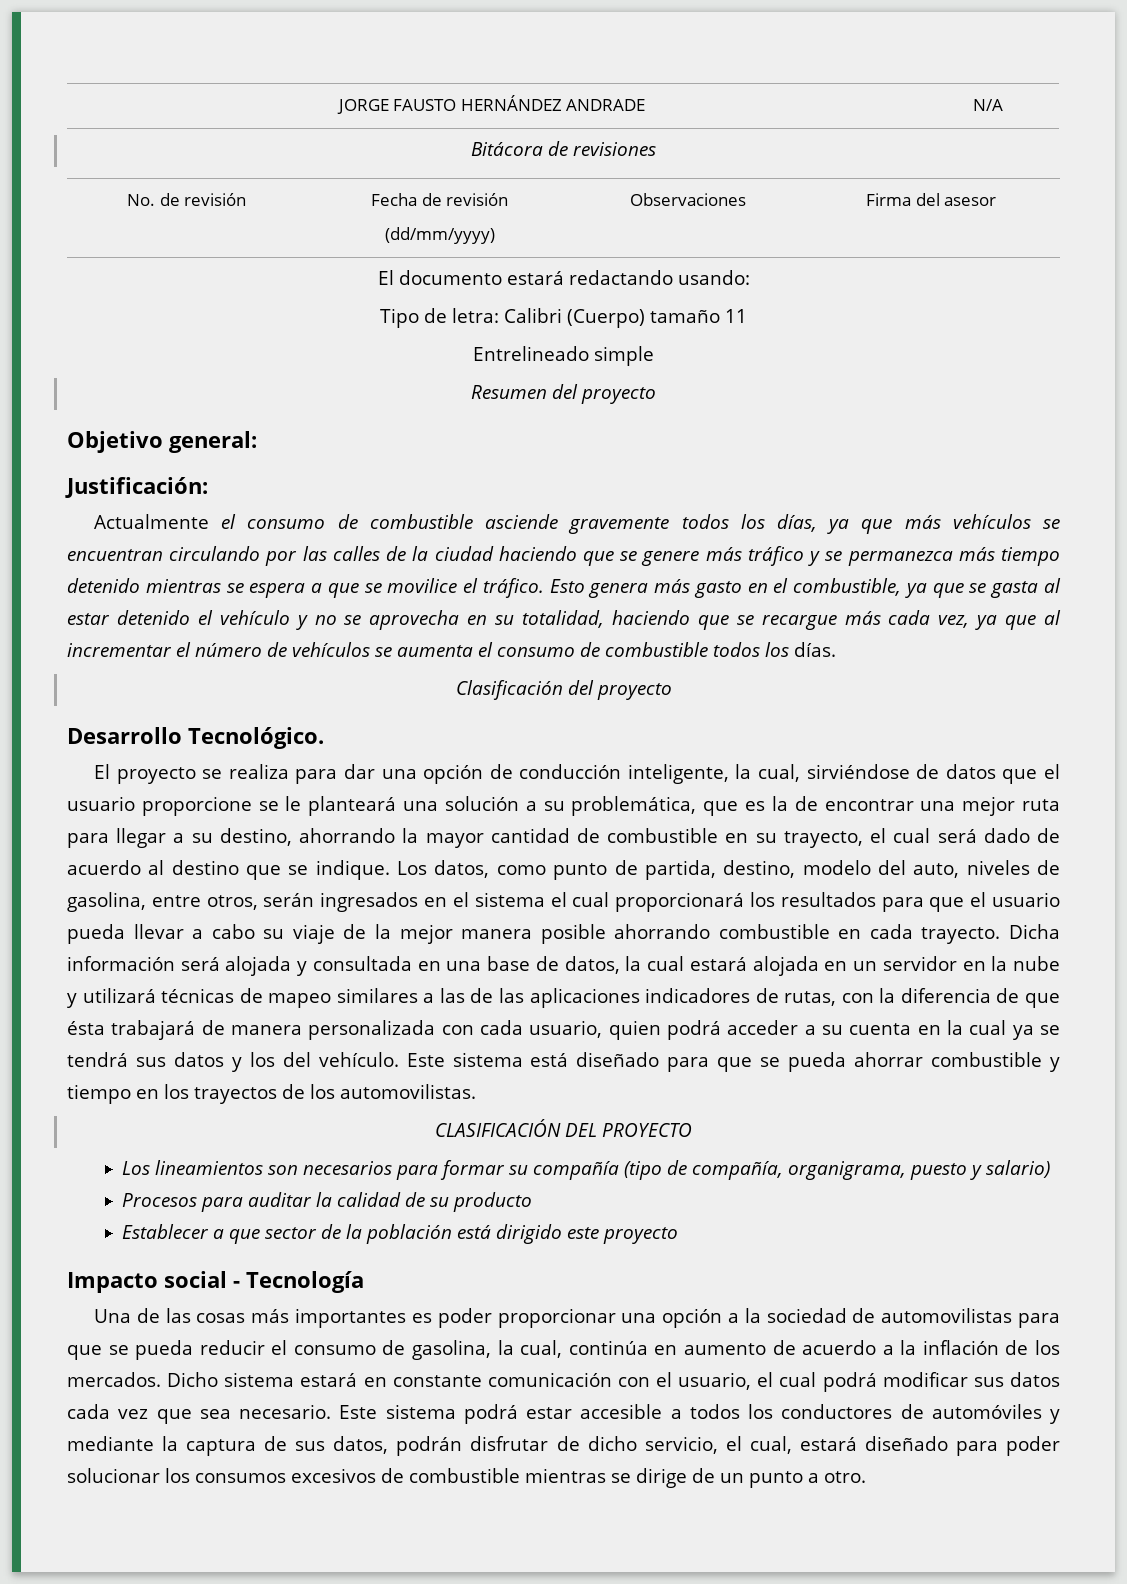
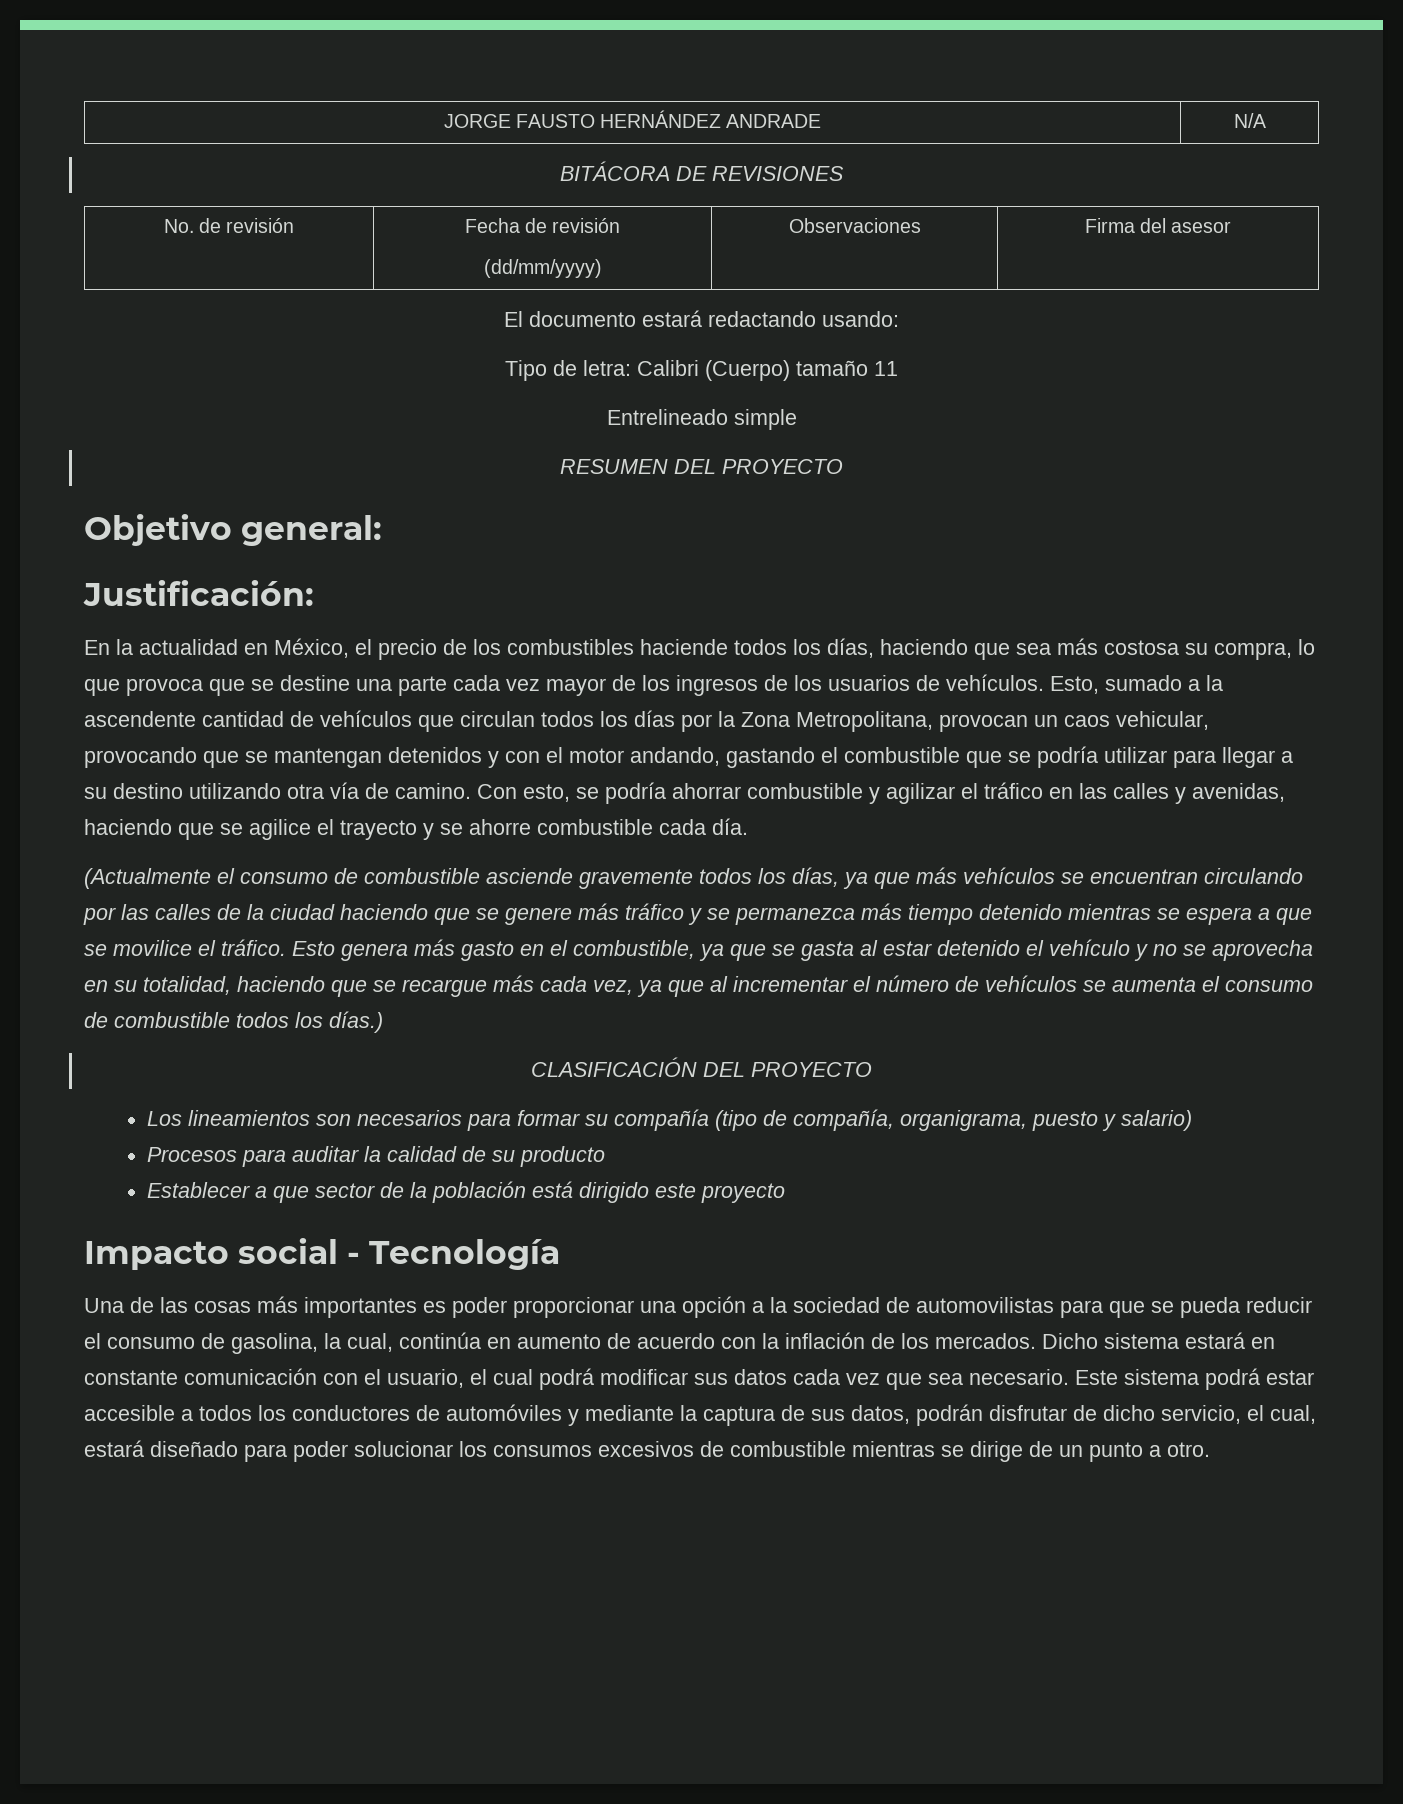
- Bitácora de revisiones
+ BITÁCORA DE REVISIONES
- Resumen del proyecto
+ RESUMEN DEL PROYECTO
- Actualmente el consumo de combustible asciende gravemente todos los días, ya que más vehículos se encuentran circulando por las calles de la ciudad haciendo que se genere más tráfico y se permanezca más tiempo detenido mientras se espera a que se movilice el tráfico.
+ En la actualidad en México, el precio de los combustibles haciende todos los días, haciendo que sea más costosa su compra, lo que provoca que se destine una parte cada vez mayor de los ingresos de los usuarios de vehículos. Esto, sumado a la ascendente cantidad de vehículos que circulan todos los días por la Zona Metropolitana, provocan un caos vehicular, provocando que se mantengan detenidos y con el motor andando, gastando el combustible que se podría utilizar para llegar a su destino utilizando otra vía de camino. Con esto, se podría ahorrar combustible y agilizar el tráfico en las calles y avenidas, haciendo que se agilice el trayecto y se ahorre combustible cada día.
+ (Actualmente el consumo de combustible asciende gravemente todos los días, ya que más vehículos se encuentran circulando por las calles de la ciudad haciendo que se genere más tráfico y se permanezca más tiempo detenido mientras se espera a que se movilice el tráfico.
- Esto genera más gasto en el combustible, ya que se gasta al estar detenido el vehículo y no se aprovecha en su totalidad, haciendo que se recargue más cada vez, ya que al incrementar el número de vehículos se aumenta el consumo de combustible todos los días.
- Clasificación del proyecto
- Desarrollo Tecnológico.
- El proyecto se realiza para dar una opción de conducción inteligente, la cual, sirviéndose de datos que el usuario proporcione se le planteará una solución a su problemática, que es la de encontrar una mejor ruta para llegar a su destino, ahorrando la mayor cantidad de combustible en su trayecto, el cual será dado de acuerdo al destino que se indique. Los datos, como punto de partida, destino, modelo del auto, niveles de gasolina, entre otros, serán ingresados en el sistema el cual proporcionará los resultados para que el usuario pueda llevar a cabo su viaje de la mejor manera posible ahorrando combustible en cada trayecto. Dicha información será alojada y consultada en una base de datos, la cual estará alojada en un servidor en la nube y utilizará técnicas de mapeo similares a las de las aplicaciones indicadores de rutas, con la diferencia de que ésta trabajará de manera personalizada con cada usuario, quien podrá acceder a su cuenta en la cual ya se tendrá sus datos y los del vehículo. Este sistema está diseñado para que se pueda ahorrar combustible y tiempo en los trayectos de los automovilistas.
+ Esto genera más gasto en el combustible, ya que se gasta al estar detenido el vehículo y no se aprovecha en su totalidad, haciendo que se recargue más cada vez, ya que al incrementar el número de vehículos se aumenta el consumo de combustible todos los días.)
- Una de las cosas más importantes es poder proporcionar una opción a la sociedad de automovilistas para que se pueda reducir el consumo de gasolina, la cual, continúa en aumento de acuerdo a la inflación de los mercados.
+ Una de las cosas más importantes es poder proporcionar una opción a la sociedad de automovilistas para que se pueda reducir el consumo de gasolina, la cual, continúa en aumento de acuerdo con la inflación de los mercados.

